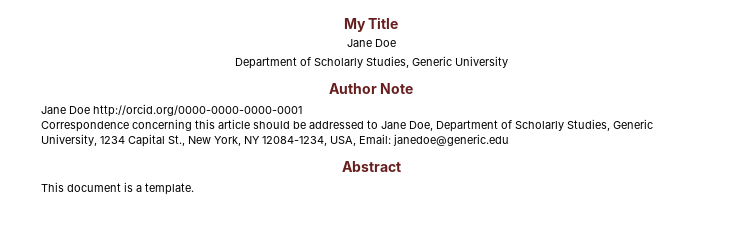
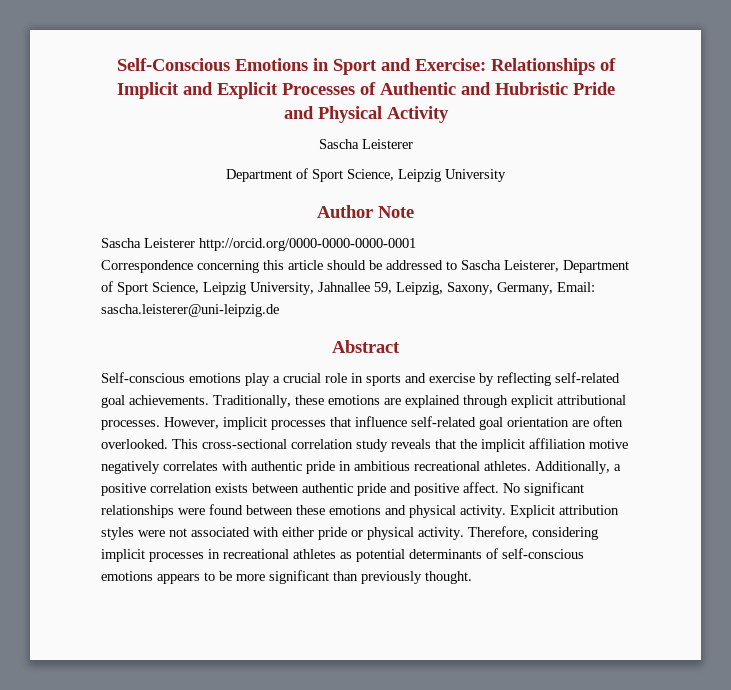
- My Title
- Jane Doe
- Department of Scholarly Studies, Generic University
+ Self-Conscious Emotions in Sport and Exercise: Relationships of Implicit and Explicit Processes of Authentic and Hubristic Pride and Physical Activity
+ Sascha Leisterer
+ Department of Sport Science, Leipzig University
- Jane Doe http://orcid.org/0000-0000-0000-0001
+ Sascha Leisterer http://orcid.org/0000-0000-0000-0001
- Correspondence concerning this article should be addressed to Jane Doe, Department of Scholarly Studies, Generic University, 1234 Capital St., New York, NY 12084-1234, USA, Email: janedoe@generic.edu
+ Correspondence concerning this article should be addressed to Sascha Leisterer, Department of Sport Science, Leipzig University, Jahnallee 59, Leipzig, Saxony, Germany, Email: sascha.leisterer@uni-leipzig.de
  Abstract
- This document is a template.
+ Self-conscious emotions play a crucial role in sports and exercise by reflecting self-related goal achievements. Traditionally, these emotions are explained through explicit attributional processes. However, implicit processes that influence self-related goal orientation are often overlooked. This cross-sectional correlation study reveals that the implicit affiliation motive negatively correlates with authentic pride in ambitious recreational athletes. Additionally, a positive correlation exists between authentic pride and positive affect. No significant relationships were found between these emotions and physical activity. Explicit attribution styles were not associated with either pride or physical activity. Therefore, considering implicit processes in recreational athletes as potential determinants of self-conscious emotions appears to be more significant than previously thought.

